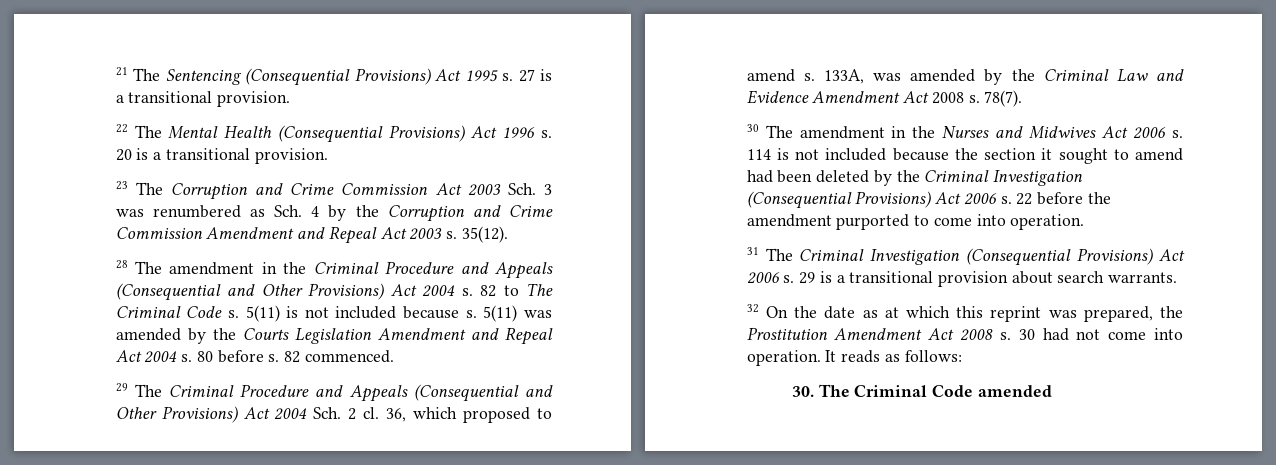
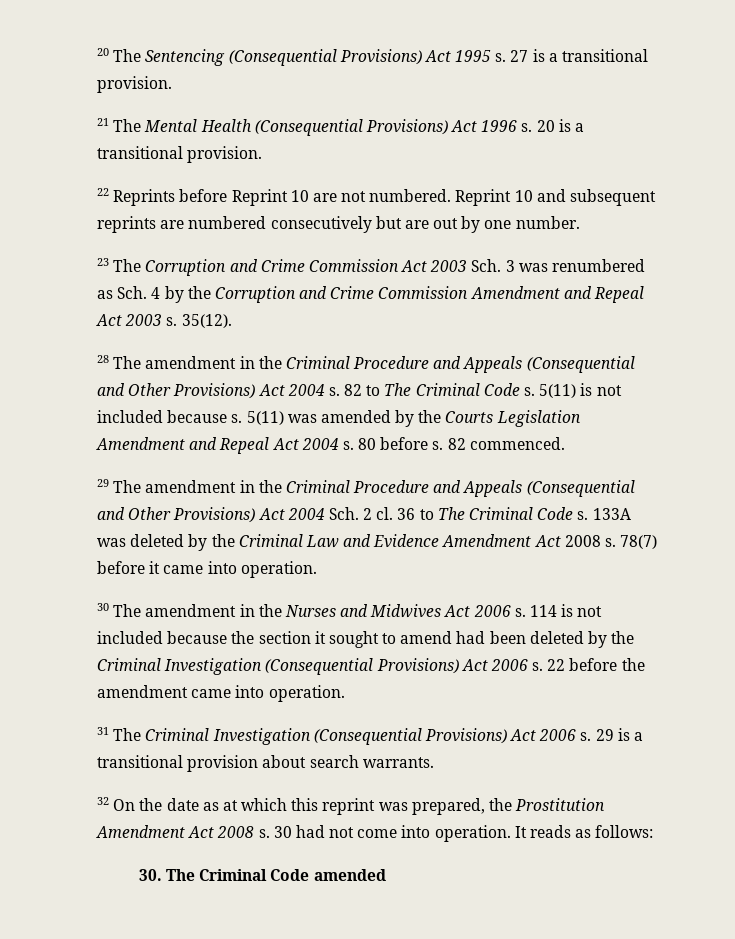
- 21 The Sentencing (Consequential Provisions) Act 1995 s.
+ 20 The Sentencing (Consequential Provisions) Act 1995 s.
- 22 The Mental Health (Consequential Provisions) Act 1996 s.
+ 21 The Mental Health (Consequential Provisions) Act 1996 s.
+ 22 Reprints before Reprint 10 are not numbered. Reprint 10 and subsequent reprints are numbered consecutively but are out by one number.
- 29 The Criminal Procedure and Appeals (Consequential and Other Provisions) Act 2004 Sch. 2 cl.
+ 29 The amendment in the Criminal Procedure and Appeals (Consequential and Other Provisions) Act 2004 Sch. 2 cl.
- 36, which proposed to amend s. 133A, was amended by the Criminal Law and Evidence Amendment Act 2008 s.
+ 36 to The Criminal Code s. 133A was deleted by the Criminal Law and Evidence Amendment Act 2008 s.
- 78(7).
+ 78(7) before it came into operation.
- 22 before the amendment purported to come into operation.
+ 22 before the amendment came into operation.

